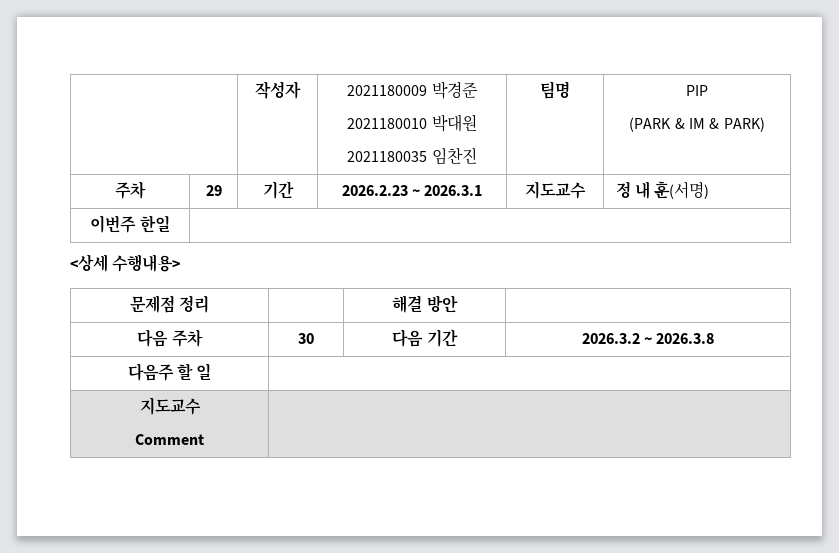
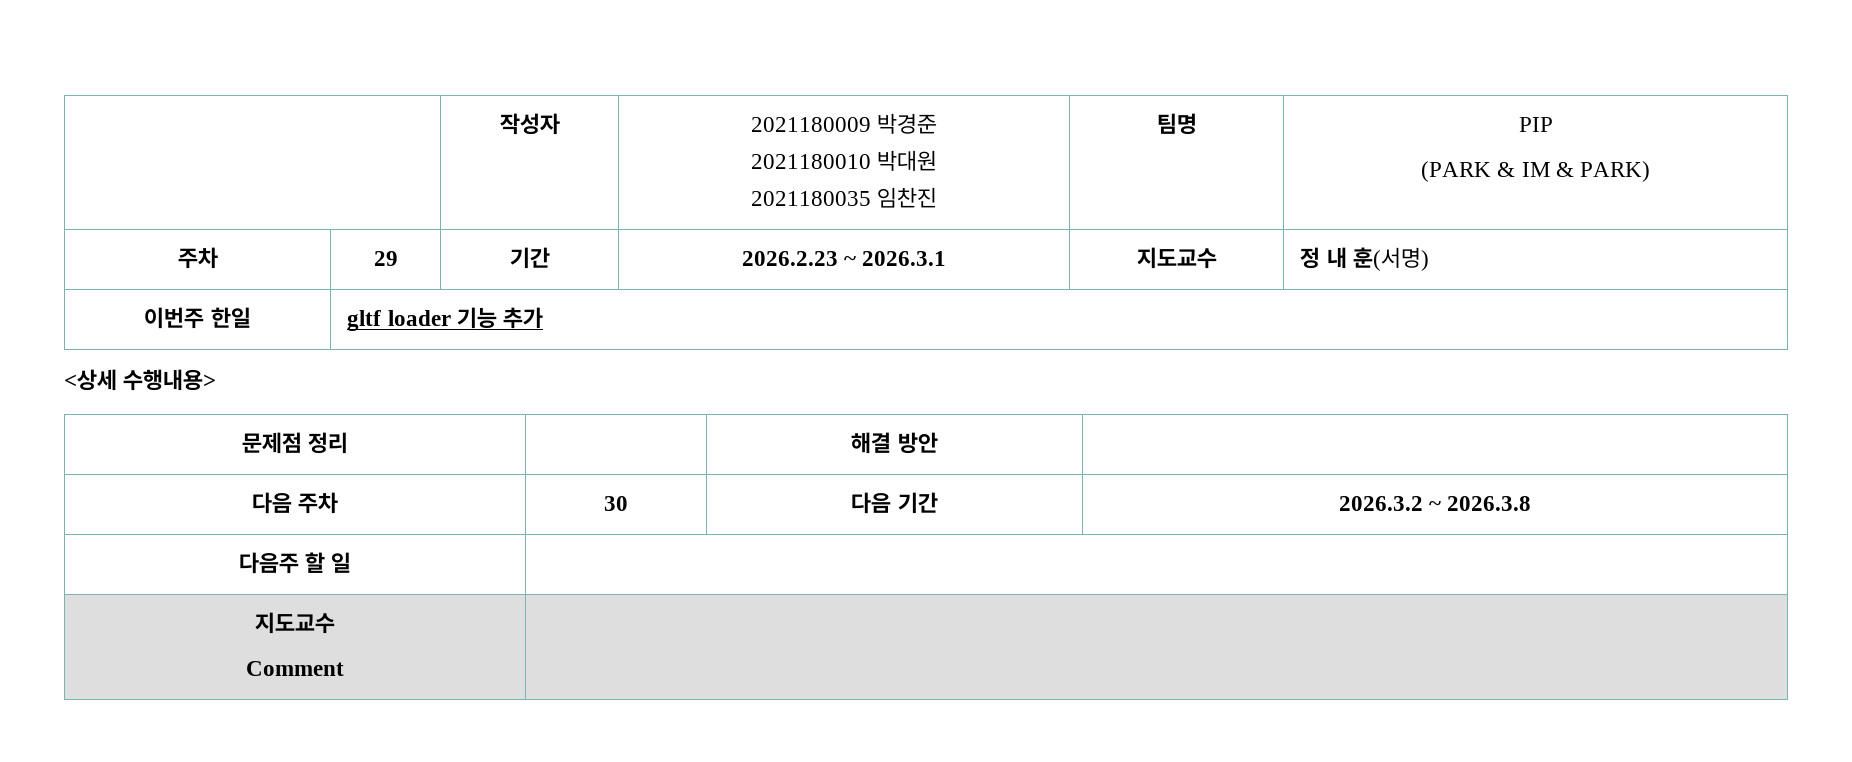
- 이번주 한일 |
+ 이번주 한일 | gltf loader 기능 추가

